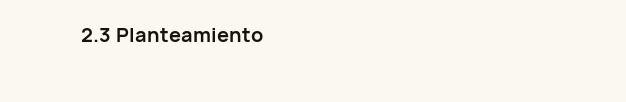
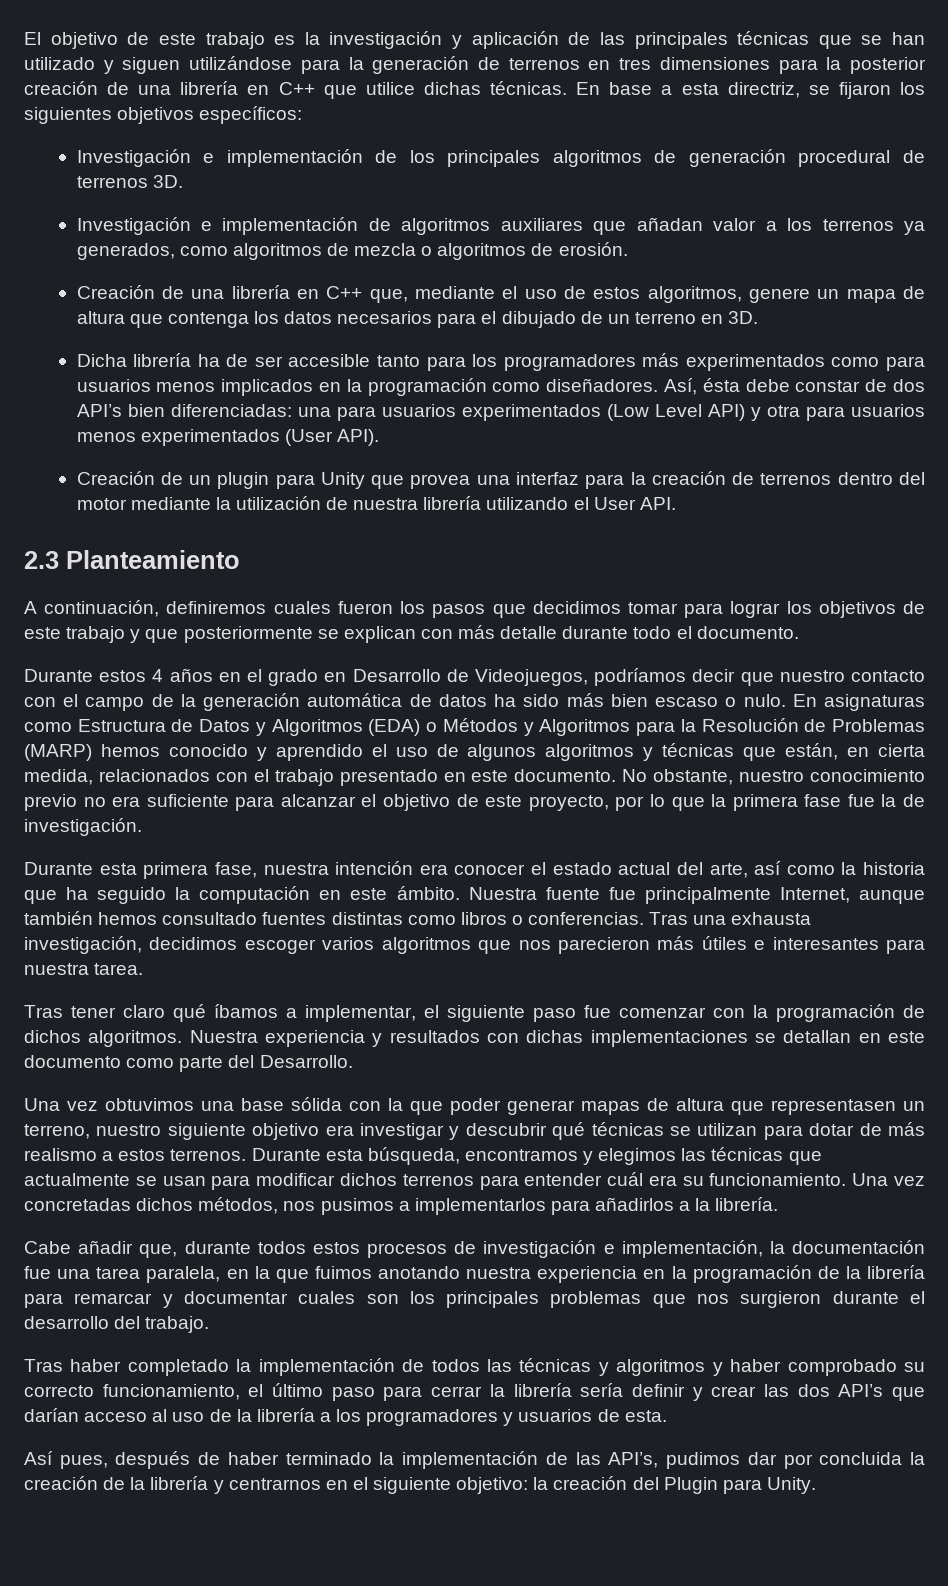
+ El objetivo de este trabajo es la investigación y aplicación de las principales técnicas que se han utilizado y siguen utilizándose para la generación de terrenos en tres dimensiones para la posterior creación de una librería en C++ que utilice dichas técnicas. En base a esta directriz, se fijaron los siguientes objetivos específicos:
+ Investigación e implementación de los principales algoritmos de generación procedural de terrenos 3D.
+ Investigación e implementación de algoritmos auxiliares que añadan valor a los terrenos ya generados, como algoritmos de mezcla o algoritmos de erosión.
+ Creación de una librería en C++ que, mediante el uso de estos algoritmos, genere un mapa de altura que contenga los datos necesarios para el dibujado de un terreno en 3D.
+ Dicha librería ha de ser accesible tanto para los programadores más experimentados como para usuarios menos implicados en la programación como diseñadores. Así, ésta debe constar de dos API’s bien diferenciadas: una para usuarios experimentados (Low Level API) y otra para usuarios menos experimentados (User API).
+ Creación de un plugin para Unity que provea una interfaz para la creación de terrenos dentro del motor mediante la utilización de nuestra librería utilizando el User API.
  2.3 Planteamiento
+ A continuación, definiremos cuales fueron los pasos que decidimos tomar para lograr los objetivos de este trabajo y que posteriormente se explican con más detalle durante todo el documento.
+ Durante estos 4 años en el grado en Desarrollo de Videojuegos, podríamos decir que nuestro contacto con el campo de la generación automática de datos ha sido más bien escaso o nulo. En asignaturas como Estructura de Datos y Algoritmos (EDA) o Métodos y Algoritmos para la Resolución de Problemas (MARP) hemos conocido y aprendido el uso de algunos algoritmos y técnicas que están, en cierta medida, relacionados con el trabajo presentado en este documento. No obstante, nuestro conocimiento previo no era suficiente para alcanzar el objetivo de este proyecto, por lo que la primera fase fue la de investigación.
+ Durante esta primera fase, nuestra intención era conocer el estado actual del arte, así como la historia que ha seguido la computación en este ámbito. Nuestra fuente fue principalmente Internet, aunque también hemos consultado fuentes distintas como libros o conferencias. Tras una exhausta investigación, decidimos escoger varios algoritmos que nos parecieron más útiles e interesantes para nuestra tarea.
+ Tras tener claro qué íbamos a implementar, el siguiente paso fue comenzar con la programación de dichos algoritmos. Nuestra experiencia y resultados con dichas implementaciones se detallan en este documento como parte del Desarrollo.
+ Una vez obtuvimos una base sólida con la que poder generar mapas de altura que representasen un terreno, nuestro siguiente objetivo era investigar y descubrir qué técnicas se utilizan para dotar de más realismo a estos terrenos. Durante esta búsqueda, encontramos y elegimos las técnicas que actualmente se usan para modificar dichos terrenos para entender cuál era su funcionamiento. Una vez concretadas dichos métodos, nos pusimos a implementarlos para añadirlos a la librería.
+ Cabe añadir que, durante todos estos procesos de investigación e implementación, la documentación fue una tarea paralela, en la que fuimos anotando nuestra experiencia en la programación de la librería para remarcar y documentar cuales son los principales problemas que nos surgieron durante el desarrollo del trabajo.
+ Tras haber completado la implementación de todos las técnicas y algoritmos y haber comprobado su correcto funcionamiento, el último paso para cerrar la librería sería definir y crear las dos API’s que darían acceso al uso de la librería a los programadores y usuarios de esta.
+ Así pues, después de haber terminado la implementación de las API’s, pudimos dar por concluida la creación de la librería y centrarnos en el siguiente objetivo: la creación del Plugin para Unity.

